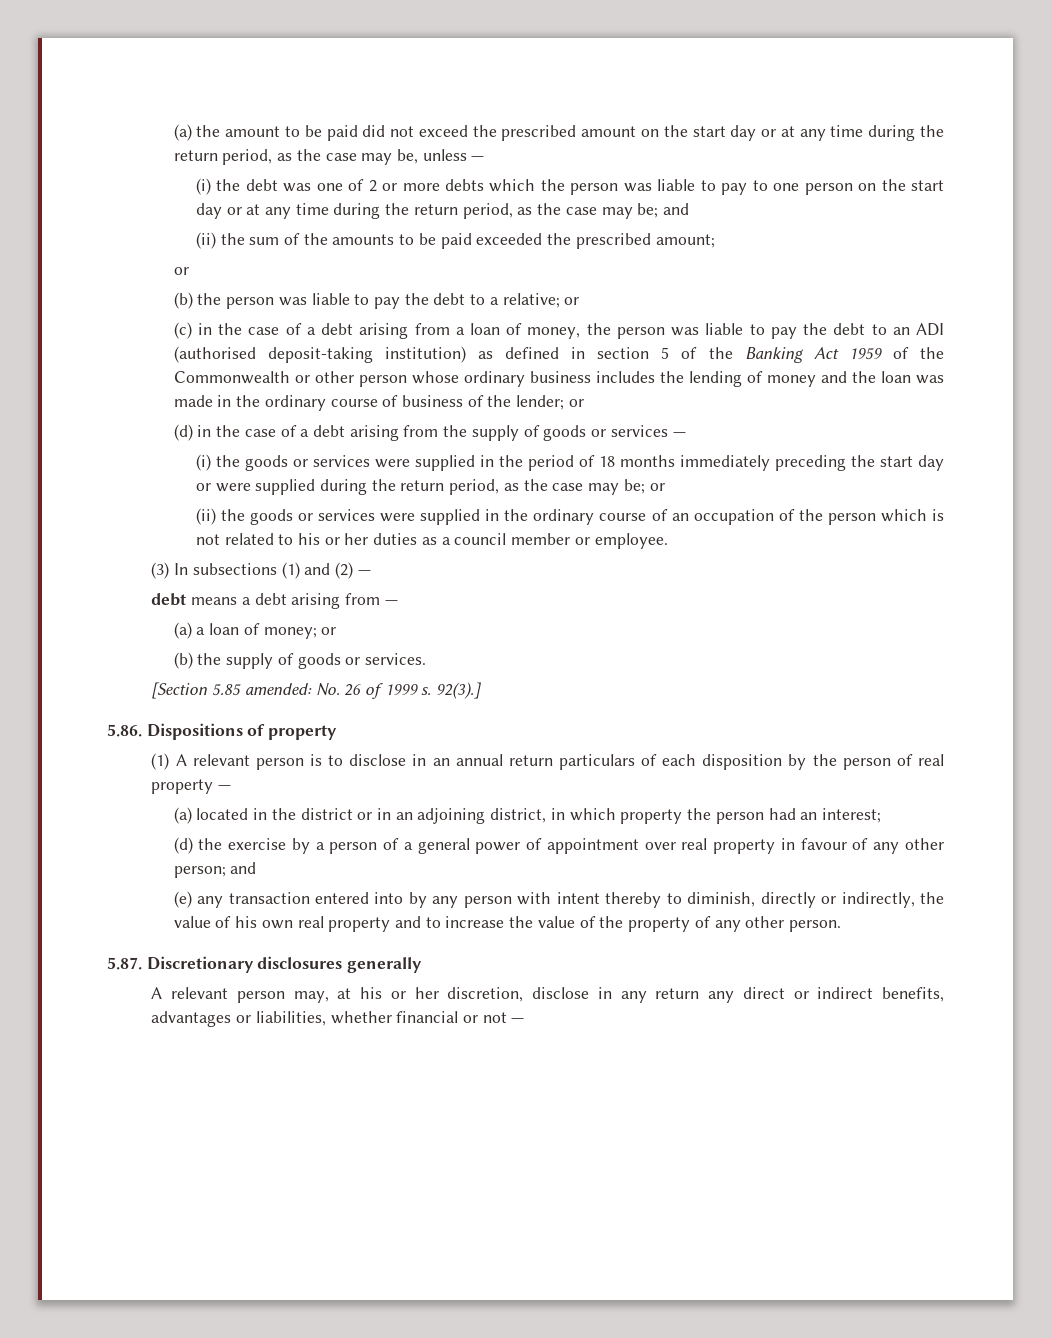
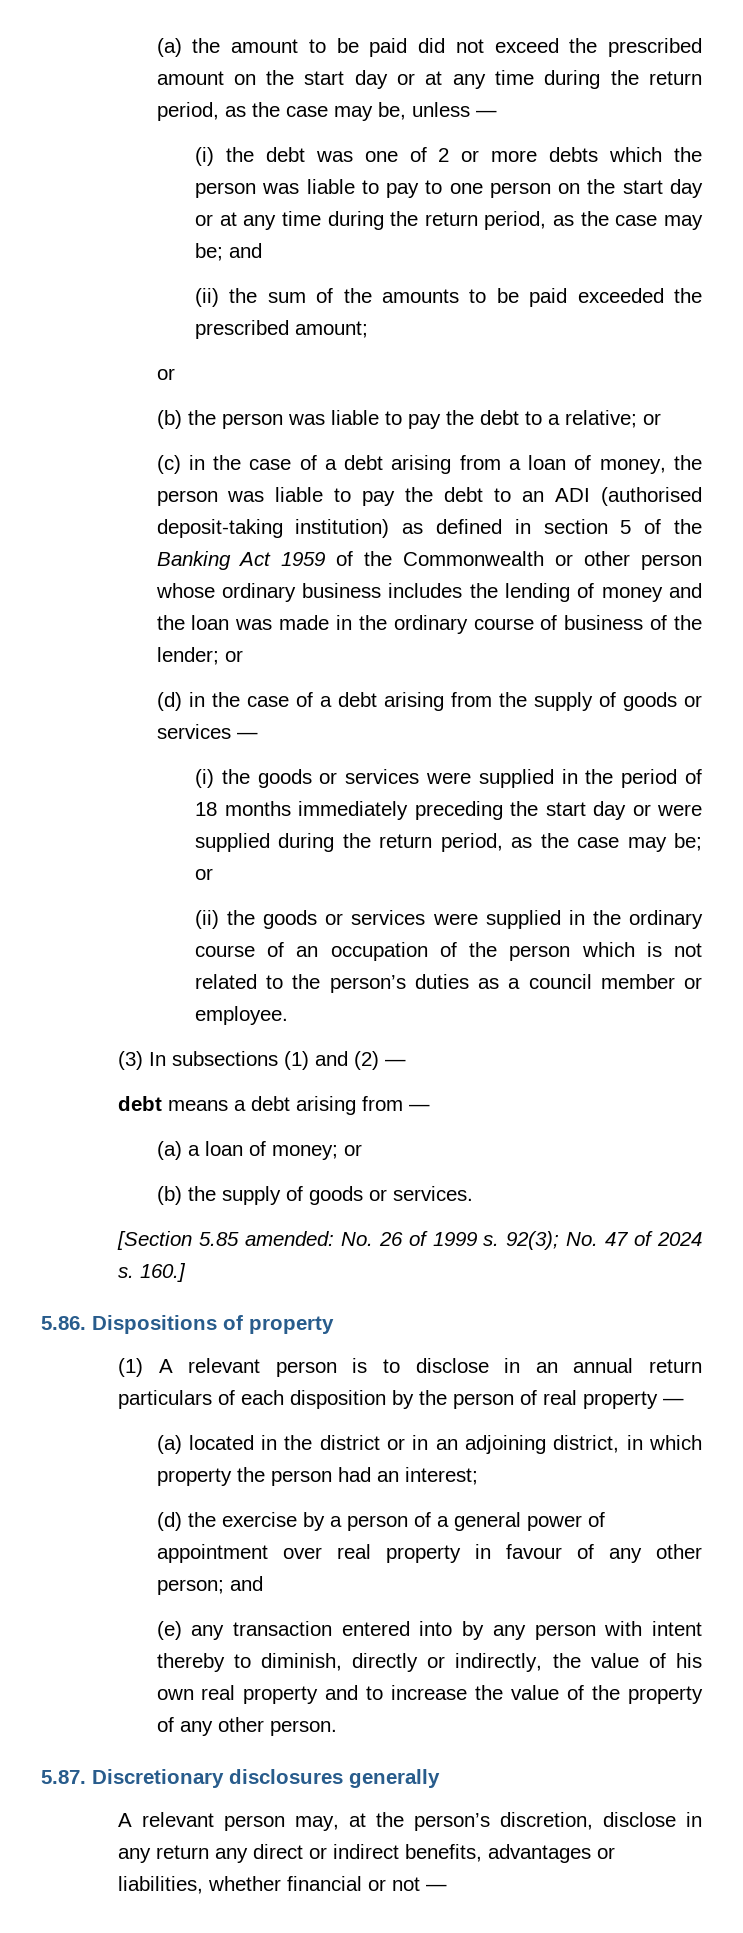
- (ii) the goods or services were supplied in the ordinary course of an occupation of the person which is not related to his or her duties as a council member or employee.
+ (ii) the goods or services were supplied in the ordinary course of an occupation of the person which is not related to the person’s duties as a council member or employee.
- 92(3).]
+ 92(3); No. 47 of 2024 s. 160.]
- A relevant person may, at his or her discretion, disclose in any return any direct or indirect benefits, advantages or liabilities, whether financial or not —
+ A relevant person may, at the person’s discretion, disclose in any return any direct or indirect benefits, advantages or liabilities, whether financial or not —

